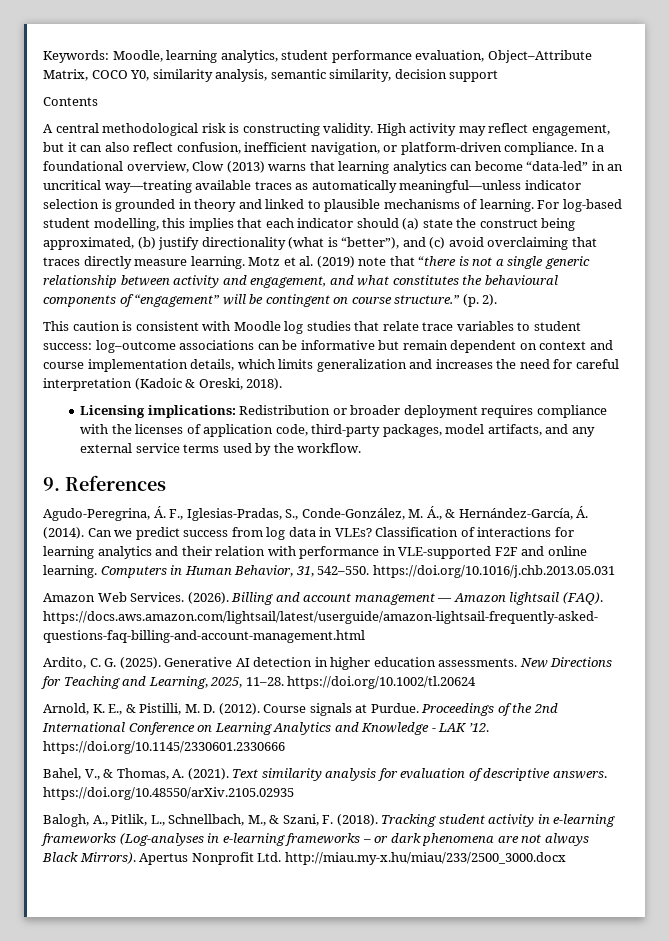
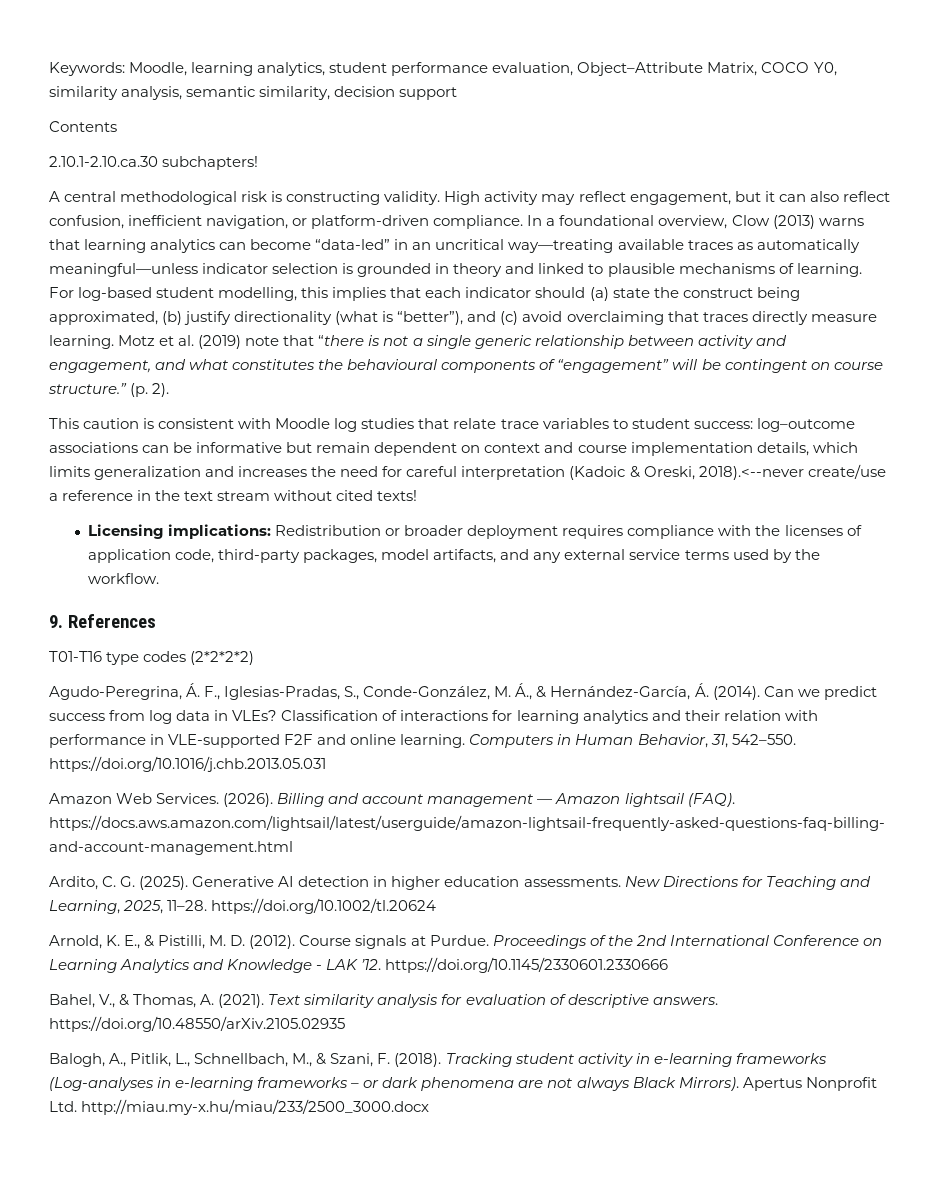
+ 2.10.1-2.10.ca.30 subchapters!
- This caution is consistent with Moodle log studies that relate trace variables to student success: log–outcome associations can be informative but remain dependent on context and course implementation details, which limits generalization and increases the need for careful interpretation (Kadoic & Oreski, 2018).
+ This caution is consistent with Moodle log studies that relate trace variables to student success: log–outcome associations can be informative but remain dependent on context and course implementation details, which limits generalization and increases the need for careful interpretation (Kadoic & Oreski, 2018).<--never create/use a reference in the text stream without cited texts!
+ T01-T16 type codes (2*2*2*2)

